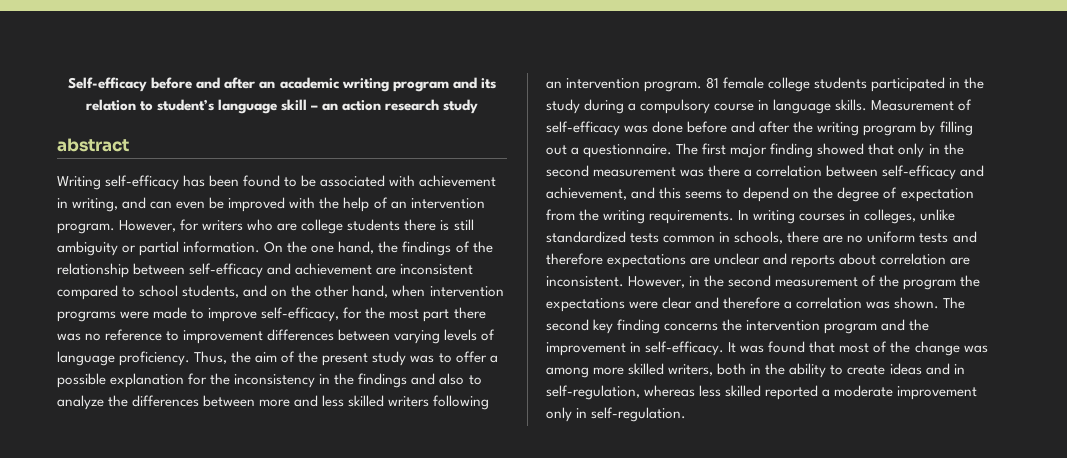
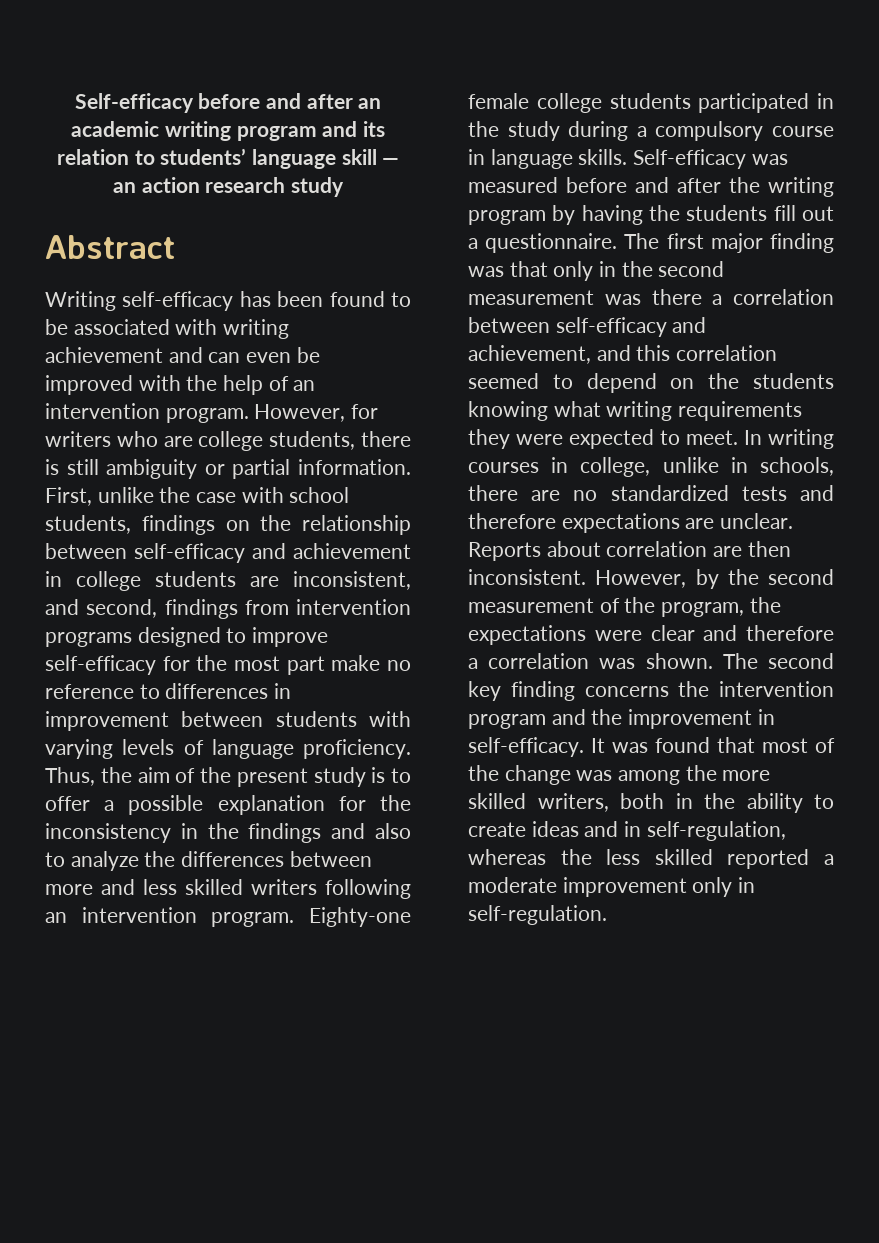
- Self-efficacy before and after an academic writing program and its relation to student’s language skill – an action research study
+ Self-efficacy before and after an academic writing program and its relation to students’ language skill — an action research study
- abstract
+ Abstract
- Writing self-efficacy has been found to be associated with achievement in writing, and can even be improved with the help of an intervention program.
+ Writing self-efficacy has been found to be associated with writing achievement and can even be improved with the help of an intervention program.
- However, for writers who are college students there is still ambiguity or partial information.
+ However, for writers who are college students, there is still ambiguity or partial information.
- On the one hand, the findings of the relationship between self-efficacy and achievement are inconsistent compared to school students, and on the other hand, when intervention programs were made to improve self-efficacy, for the most part there was no reference to improvement differences between varying levels of language proficiency.
+ First, unlike the case with school students, findings on the relationship between self-efficacy and achievement in college students are inconsistent, and second, findings from intervention programs designed to improve self-efficacy for the most part make no reference to differences in improvement between students with varying levels of language proficiency.
- Thus, the aim of the present study was to offer a possible explanation for the inconsistency in the findings and also to analyze the differences between more and less skilled writers following an intervention program.
+ Thus, the aim of the present study is to offer a possible explanation for the inconsistency in the findings and also to analyze the differences between more and less skilled writers following an intervention program.
- 81 female college students participated in the study during a compulsory course in language skills.
+ Eighty-one female college students participated in the study during a compulsory course in language skills.
- Measurement of self-efficacy was done before and after the writing program by filling out a questionnaire.
+ Self-efficacy was measured before and after the writing program by having the students fill out a questionnaire.
- The first major finding showed that only in the second measurement was there a correlation between self-efficacy and achievement, and this seems to depend on the degree of expectation from the writing requirements. In writing courses in colleges, unlike standardized tests common in schools, there are no uniform tests and therefore expectations are unclear and reports about correlation are inconsistent.
+ The first major finding was that only in the second measurement was there a correlation between self-efficacy and achievement, and this correlation seemed to depend on the students knowing what writing requirements they were expected to meet. In writing courses in college, unlike in schools, there are no standardized tests and therefore expectations are unclear. Reports about correlation are then inconsistent.
- However, in the second measurement of the program the expectations were clear and therefore a correlation was shown.
+ However, by the second measurement of the program, the expectations were clear and therefore a correlation was shown.
- It was found that most of the change was among more skilled writers, both in the ability to create ideas and in self-regulation, whereas less skilled reported a moderate improvement only in self-regulation.
+ It was found that most of the change was among the more skilled writers, both in the ability to create ideas and in self-regulation, whereas the less skilled reported a moderate improvement only in self-regulation.

